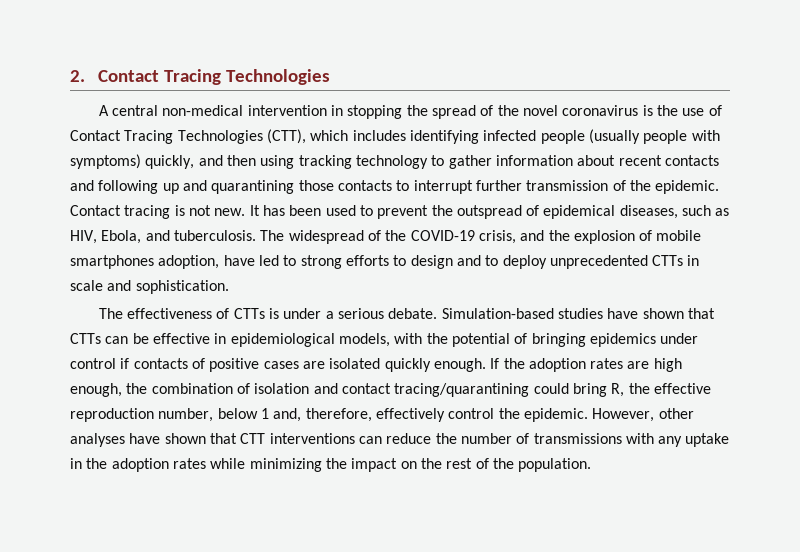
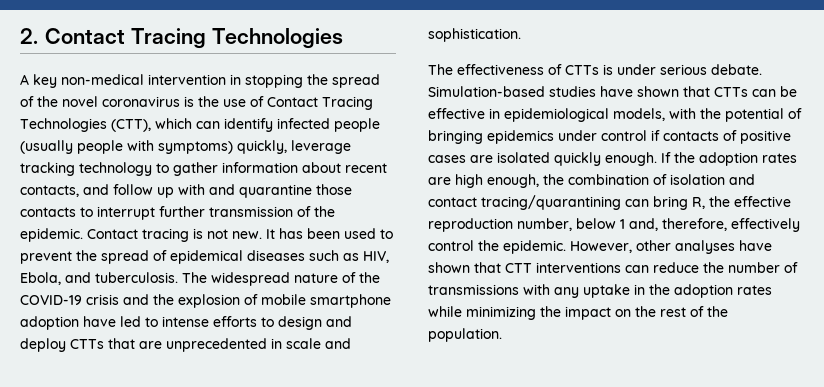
- A central non-medical intervention in stopping the spread of the novel coronavirus is the use of Contact Tracing Technologies (CTT), which includes identifying infected people (usually people with symptoms) quickly, and then using tracking technology to gather information about recent contacts and following up and quarantining those contacts to interrupt further transmission of the epidemic.
+ A key non-medical intervention in stopping the spread of the novel coronavirus is the use of Contact Tracing Technologies (CTT), which can identify infected people (usually people with symptoms) quickly, leverage tracking technology to gather information about recent contacts, and follow up with and quarantine those contacts to interrupt further transmission of the epidemic.
- It has been used to prevent the outspread of epidemical diseases, such as HIV, Ebola, and tuberculosis.
+ It has been used to prevent the spread of epidemical diseases such as HIV, Ebola, and tuberculosis.
- The widespread of the COVID-19 crisis, and the explosion of mobile smartphones adoption, have led to strong efforts to design and to deploy unprecedented CTTs in scale and sophistication.
+ The widespread nature of the COVID-19 crisis and the explosion of mobile smartphone adoption have led to intense efforts to design and deploy CTTs that are unprecedented in scale and sophistication.
- The effectiveness of CTTs is under a serious debate.
+ The effectiveness of CTTs is under serious debate.
- If the adoption rates are high enough, the combination of isolation and contact tracing/quarantining could bring R, the effective reproduction number, below 1 and, therefore, effectively control the epidemic.
+ If the adoption rates are high enough, the combination of isolation and contact tracing/quarantining can bring R, the effective reproduction number, below 1 and, therefore, effectively control the epidemic.

